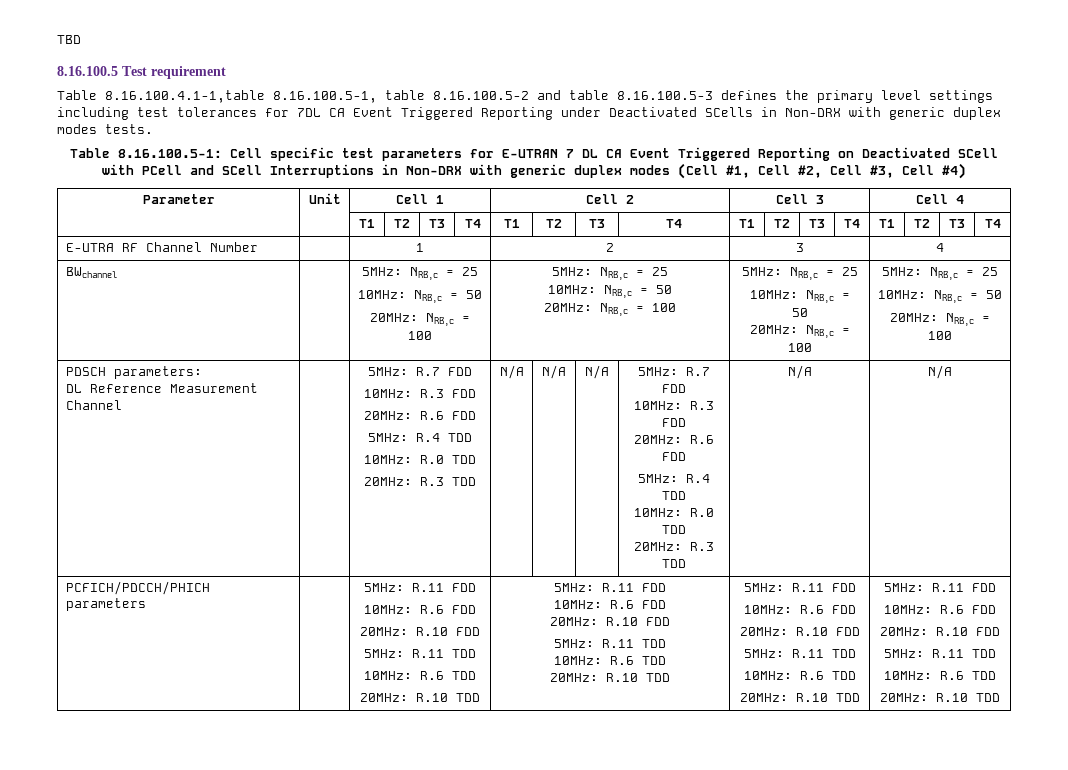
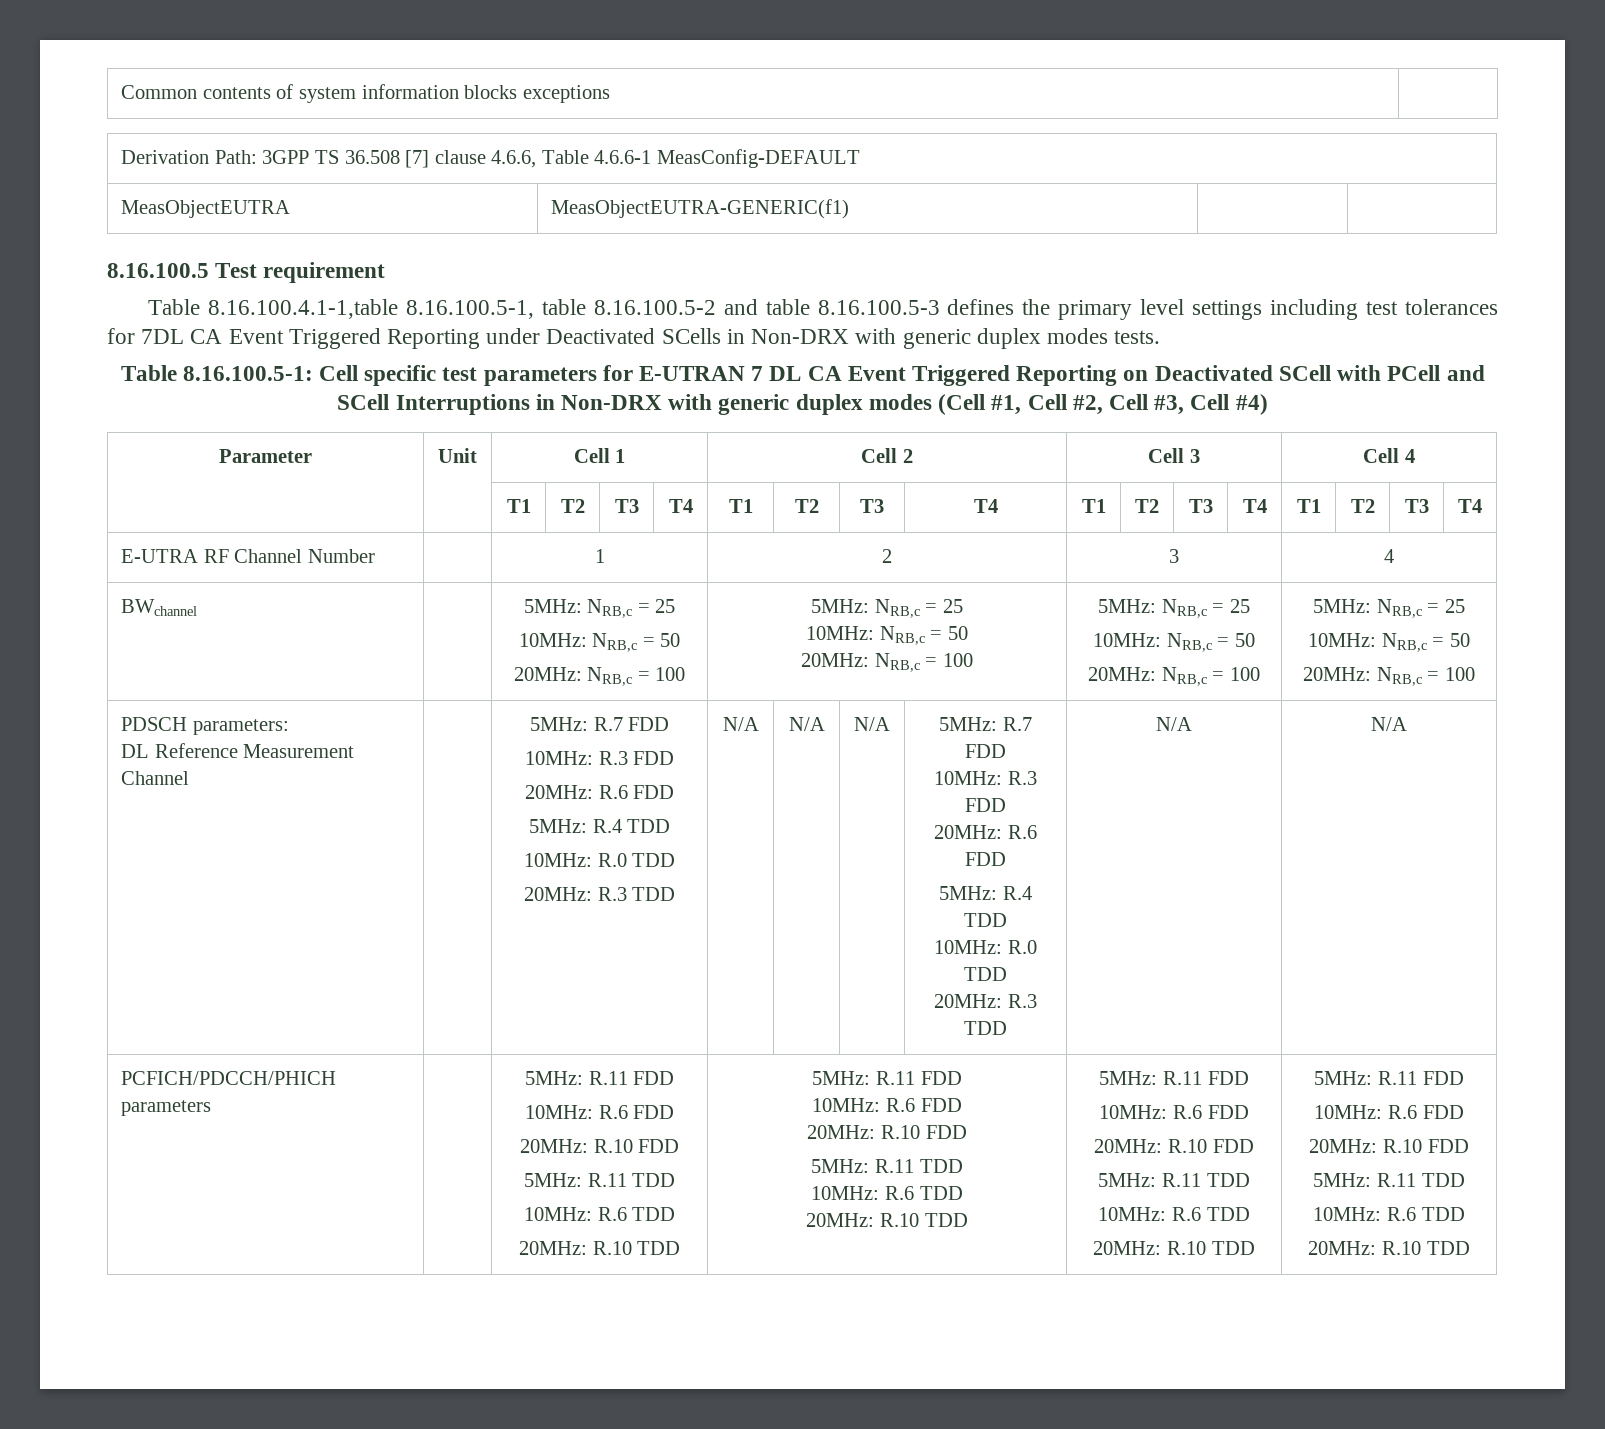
- TBD
+ Common contents of system information blocks exceptions |
+ Derivation Path: 3GPP TS 36.508 [7] clause 4.6.6, Table 4.6.6-1 MeasConfig-DEFAULT
+ MeasObjectEUTRA | MeasObjectEUTRA-GENERIC(f1) | |

